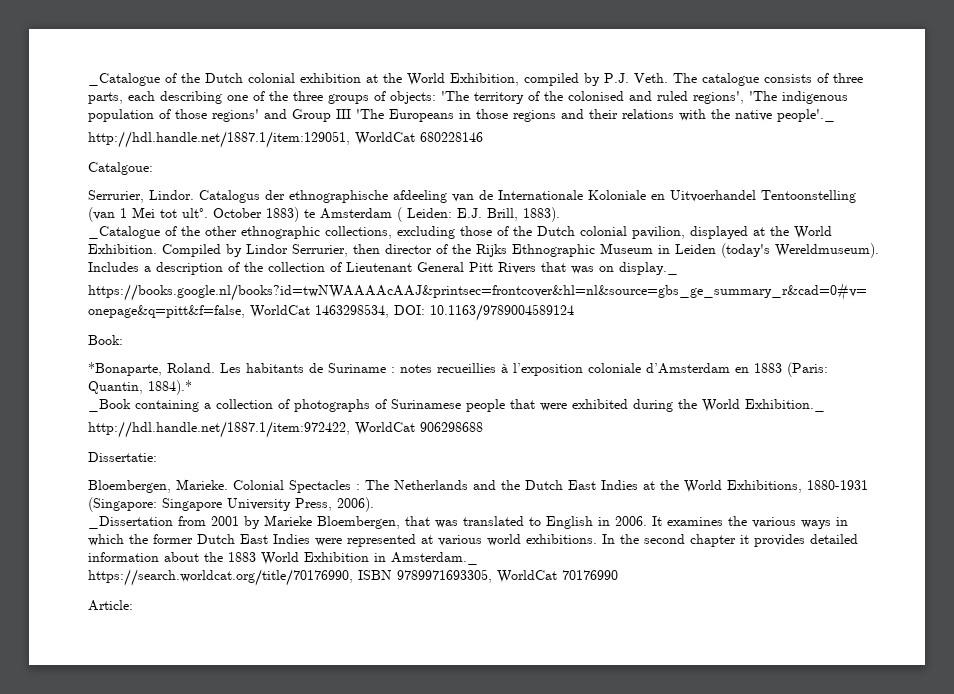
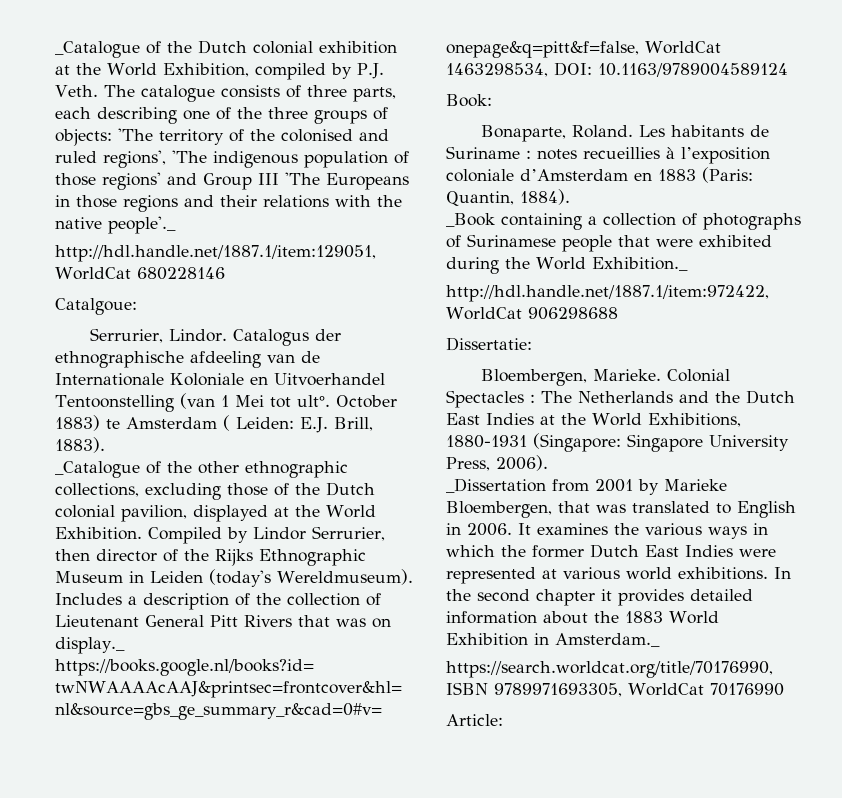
- *Bonaparte, Roland.
+ Bonaparte, Roland.
- Les habitants de Suriname : notes recueillies à l’exposition coloniale d’Amsterdam en 1883 (Paris: Quantin, 1884).*
+ Les habitants de Suriname : notes recueillies à l’exposition coloniale d’Amsterdam en 1883 (Paris: Quantin, 1884).

